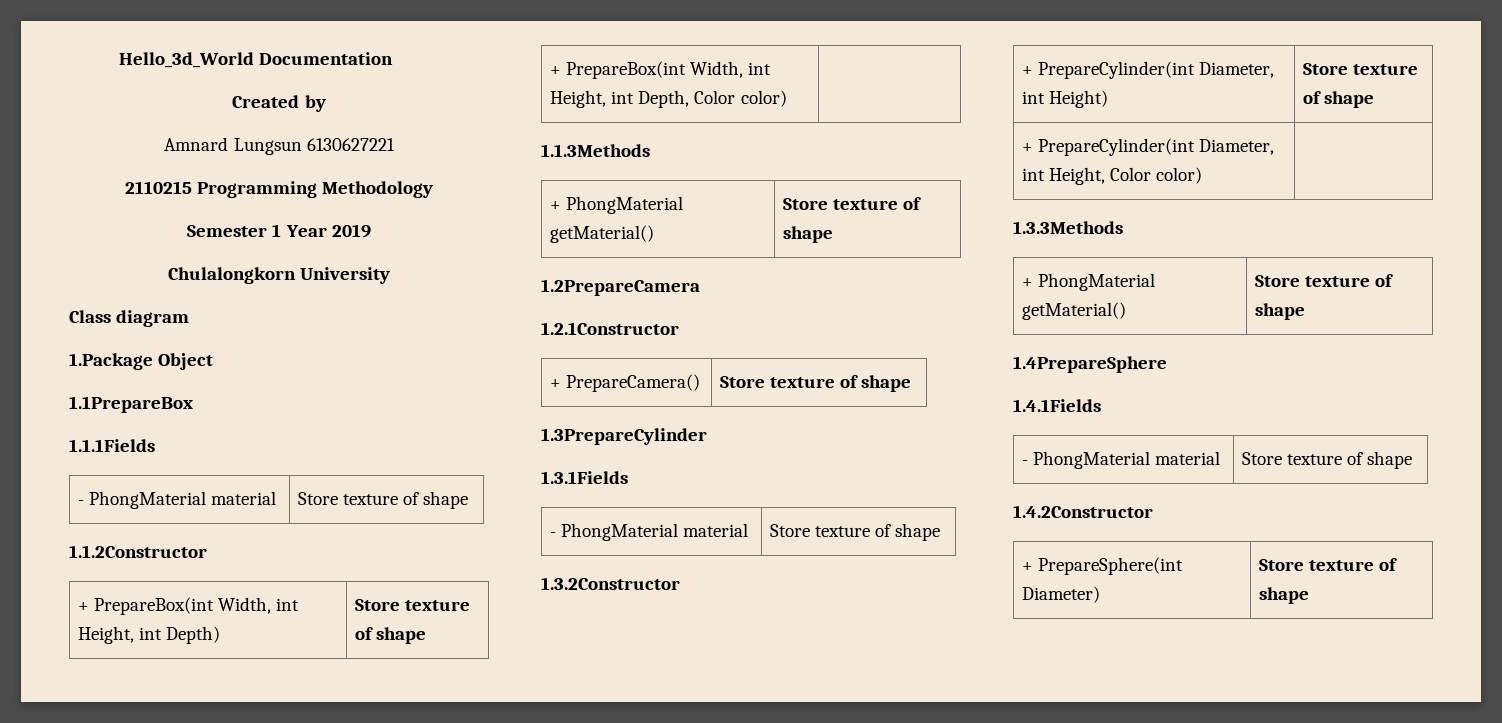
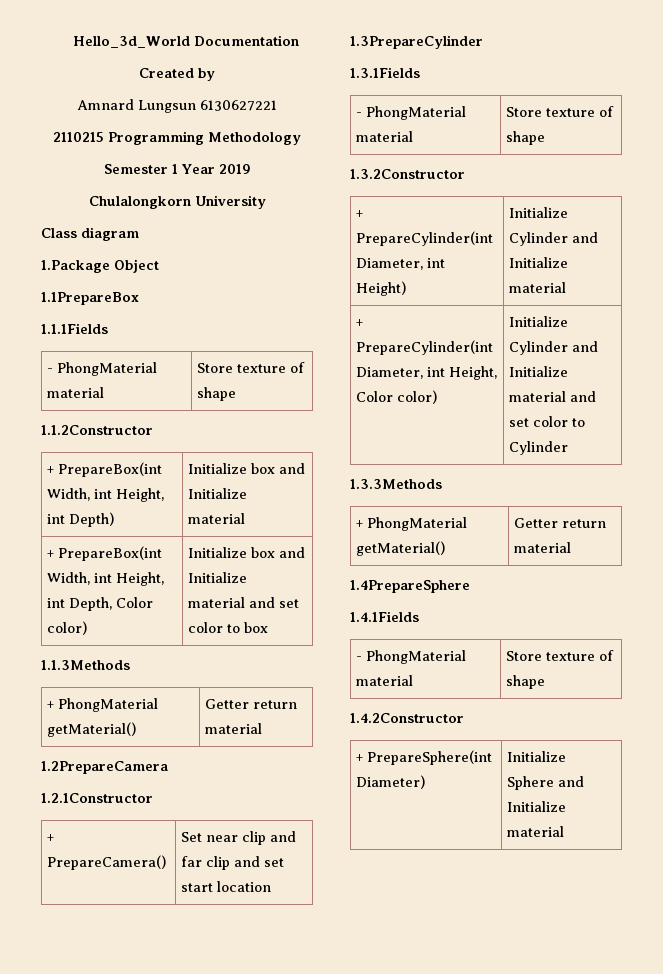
- + PrepareBox(int Width, int Height, int Depth) | Store texture of shape
+ + PrepareBox(int Width, int Height, int Depth) | Initialize box and Initialize material
- + PrepareBox(int Width, int Height, int Depth, Color color) |
+ + PrepareBox(int Width, int Height, int Depth, Color color) | Initialize box and Initialize material and set color to box
  1.1.3Methods
- + PhongMaterial getMaterial() | Store texture of shape
+ + PhongMaterial getMaterial() | Getter return material
- + PrepareCamera() | Store texture of shape
+ + PrepareCamera() | Set near clip and far clip and set start location
- + PrepareCylinder(int Diameter, int Height) | Store texture of shape
+ + PrepareCylinder(int Diameter, int Height) | Initialize Cylinder and Initialize material
- + PrepareCylinder(int Diameter, int Height, Color color) |
+ + PrepareCylinder(int Diameter, int Height, Color color) | Initialize Cylinder and Initialize material and set color to Cylinder
  1.3.3Methods
- + PhongMaterial getMaterial() | Store texture of shape
+ + PhongMaterial getMaterial() | Getter return material
- + PrepareSphere(int Diameter) | Store texture of shape
+ + PrepareSphere(int Diameter) | Initialize Sphere and Initialize material

